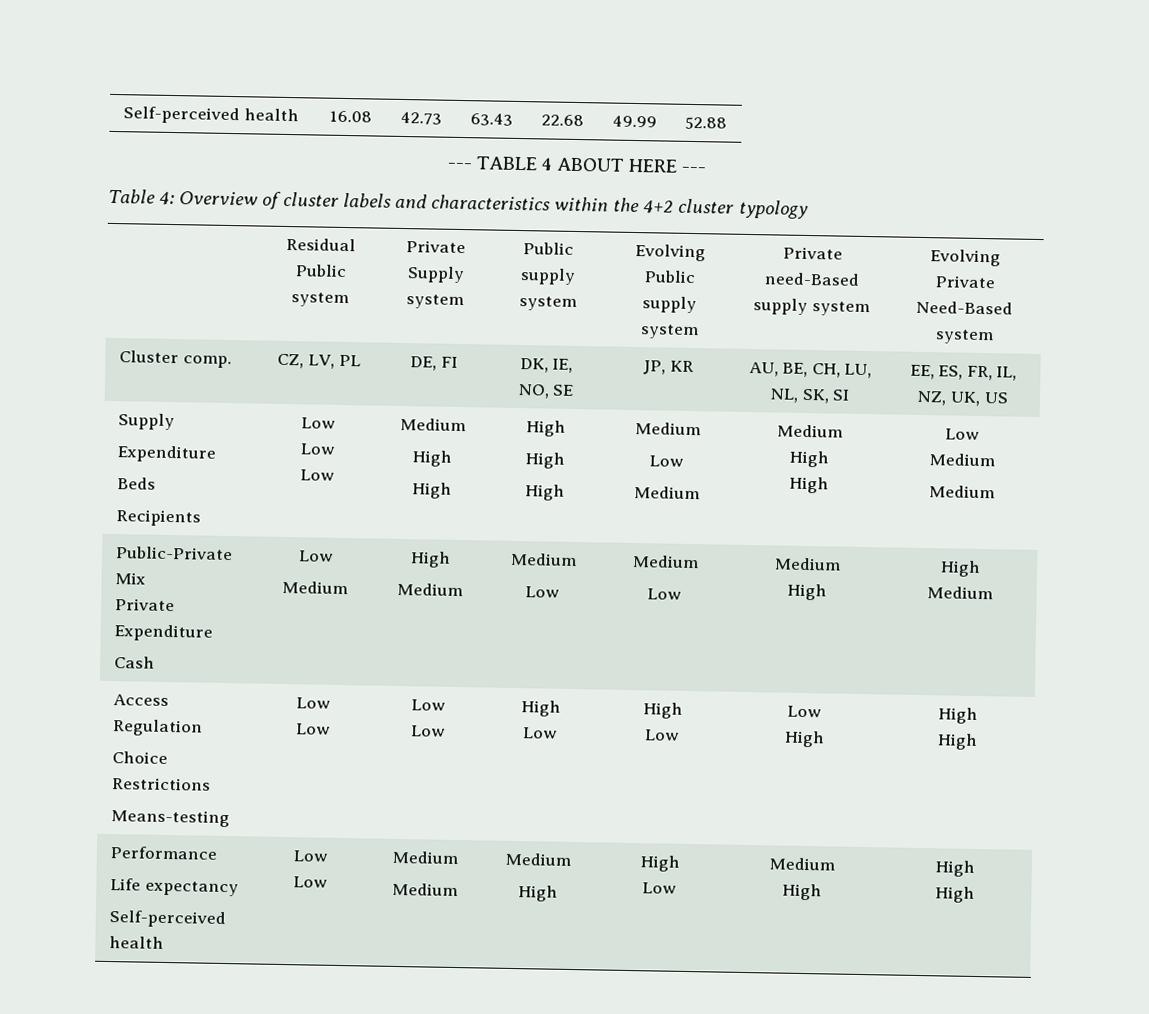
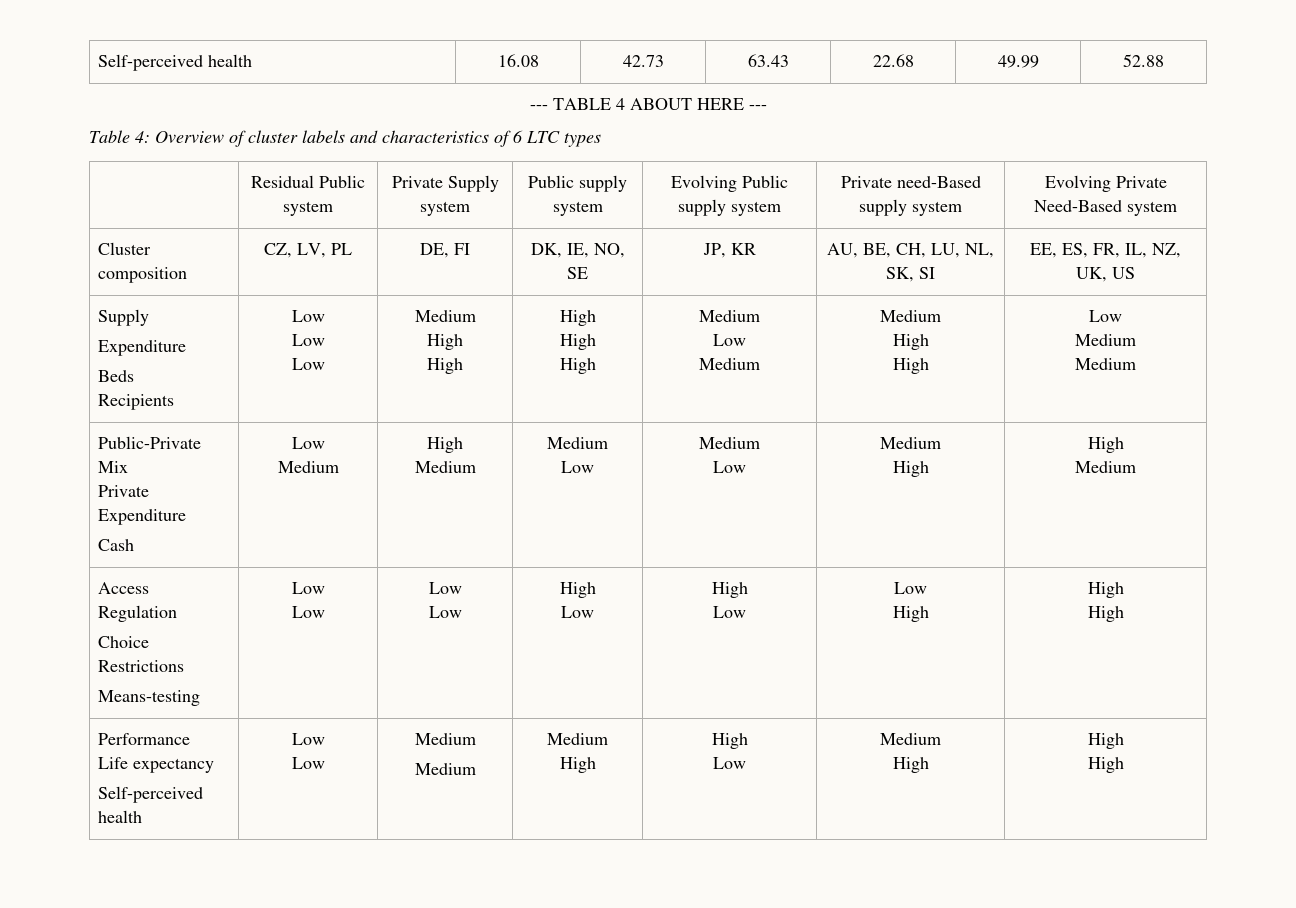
- Table 4: Overview of cluster labels and characteristics within the 4+2 cluster typology
+ Table 4: Overview of cluster labels and characteristics of 6 LTC types
- Cluster comp. | CZ, LV, PL | DE, FI | DK, IE, NO, SE | JP, KR | AU, BE, CH, LU, NL, SK, SI | EE, ES, FR, IL, NZ, UK, US
+ Cluster composition | CZ, LV, PL | DE, FI | DK, IE, NO, SE | JP, KR | AU, BE, CH, LU, NL, SK, SI | EE, ES, FR, IL, NZ, UK, US

